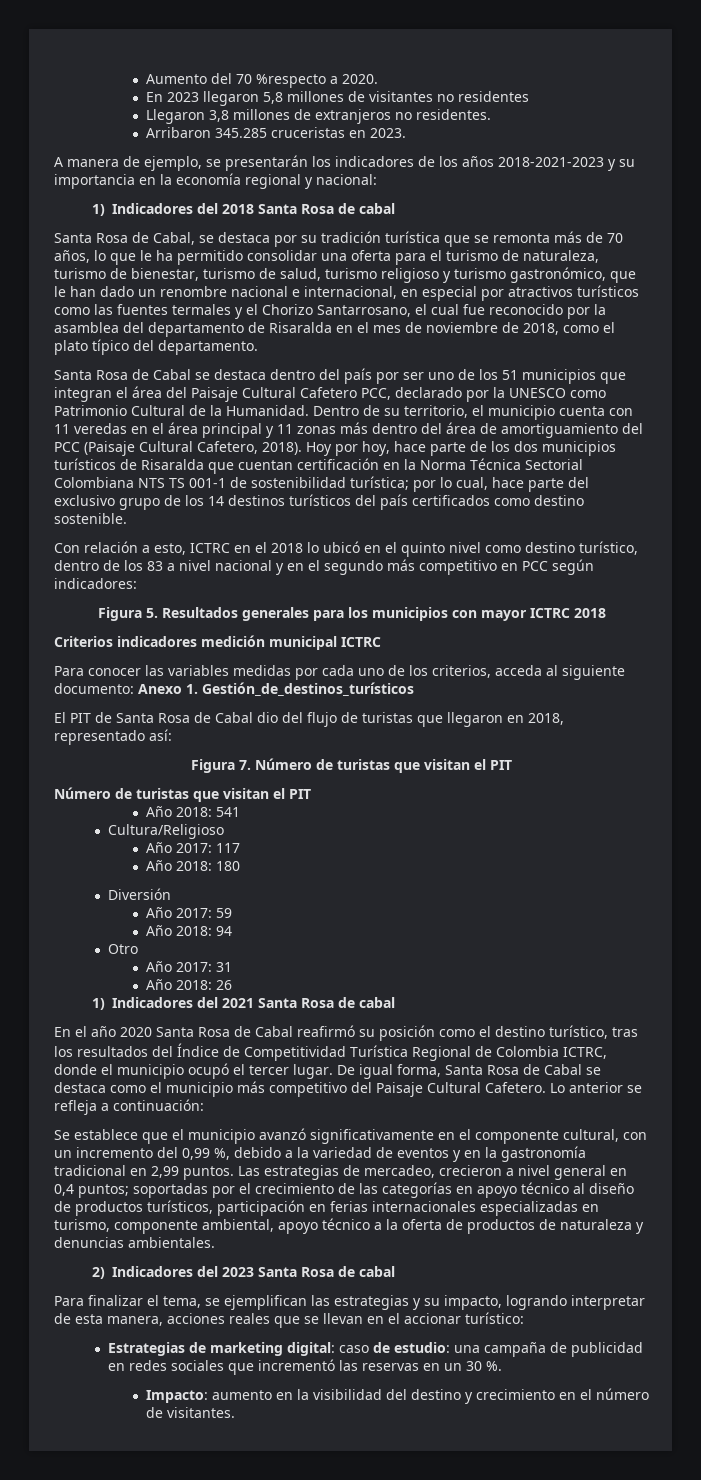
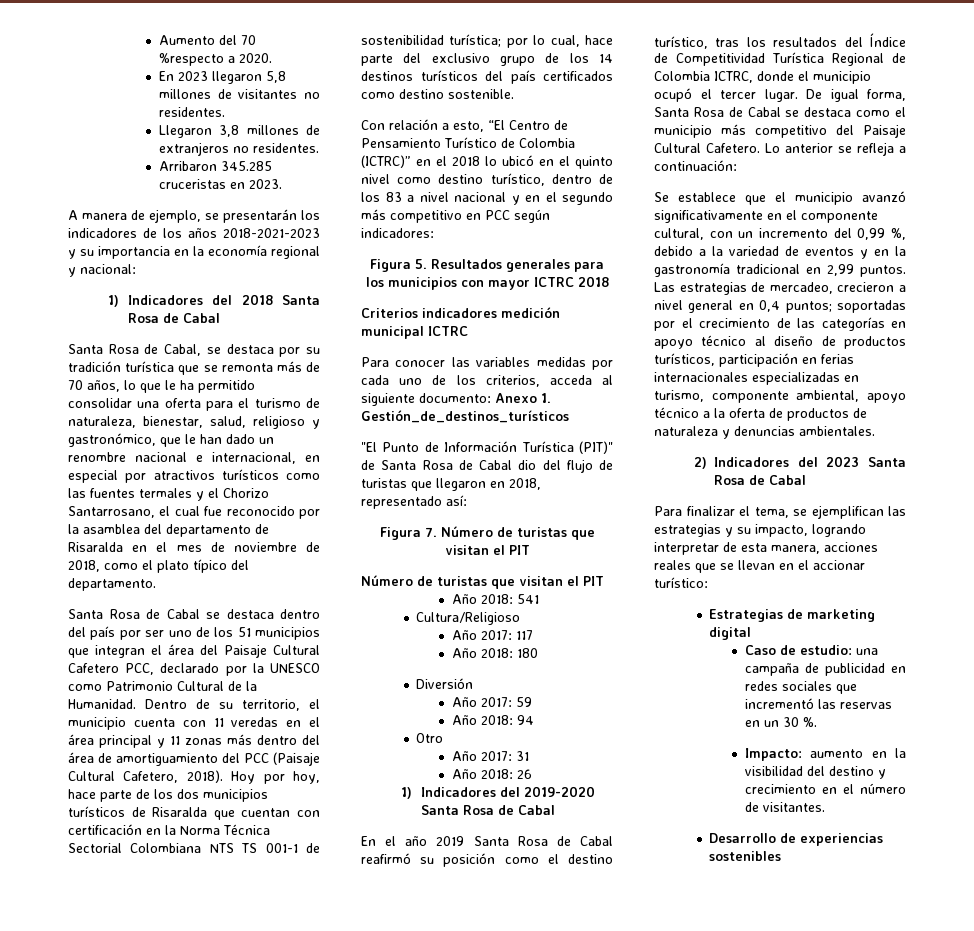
- En 2023 llegaron 5,8 millones de visitantes no residentes
+ En 2023 llegaron 5,8 millones de visitantes no residentes.
- 1) Indicadores del 2018 Santa Rosa de cabal
+ 1) Indicadores del 2018 Santa Rosa de Cabal
- Santa Rosa de Cabal, se destaca por su tradición turística que se remonta más de 70 años, lo que le ha permitido consolidar una oferta para el turismo de naturaleza, turismo de bienestar, turismo de salud, turismo religioso y turismo gastronómico, que le han dado un renombre nacional e internacional, en especial por atractivos turísticos como las fuentes termales y el Chorizo Santarrosano, el cual fue reconocido por la asamblea del departamento de Risaralda en el mes de noviembre de 2018, como el plato típico del departamento.
+ Santa Rosa de Cabal, se destaca por su tradición turística que se remonta más de 70 años, lo que le ha permitido consolidar una oferta para el turismo de naturaleza, bienestar, salud, religioso y gastronómico, que le han dado un renombre nacional e internacional, en especial por atractivos turísticos como las fuentes termales y el Chorizo Santarrosano, el cual fue reconocido por la asamblea del departamento de Risaralda en el mes de noviembre de 2018, como el plato típico del departamento.
- Hoy por hoy, hace parte de los dos municipios turísticos de Risaralda que cuentan certificación en la Norma Técnica Sectorial Colombiana NTS TS 001-1 de sostenibilidad turística; por lo cual, hace parte del exclusivo grupo de los 14 destinos turísticos del país certificados como destino sostenible.
+ Hoy por hoy, hace parte de los dos municipios turísticos de Risaralda que cuentan con certificación en la Norma Técnica Sectorial Colombiana NTS TS 001-1 de sostenibilidad turística; por lo cual, hace parte del exclusivo grupo de los 14 destinos turísticos del país certificados como destino sostenible.
- Con relación a esto, ICTRC en el 2018 lo ubicó en el quinto nivel como destino turístico, dentro de los 83 a nivel nacional y en el segundo más competitivo en PCC según indicadores:
+ Con relación a esto, “El Centro de Pensamiento Turístico de Colombia (ICTRC)” en el 2018 lo ubicó en el quinto nivel como destino turístico, dentro de los 83 a nivel nacional y en el segundo más competitivo en PCC según indicadores:
- El PIT de Santa Rosa de Cabal dio del flujo de turistas que llegaron en 2018, representado así:
+ "El Punto de Información Turística (PIT)" de Santa Rosa de Cabal dio del flujo de turistas que llegaron en 2018, representado así:
- 1) Indicadores del 2021 Santa Rosa de cabal
+ 1) Indicadores del 2019-2020 Santa Rosa de Cabal
- En el año 2020 Santa Rosa de Cabal reafirmó su posición como el destino turístico, tras los resultados del Índice de Competitividad Turística Regional de Colombia ICTRC, donde el municipio ocupó el tercer lugar.
+ En el año 2019 Santa Rosa de Cabal reafirmó su posición como el destino turístico, tras los resultados del Índice de Competitividad Turística Regional de Colombia ICTRC, donde el municipio ocupó el tercer lugar.
- 2) Indicadores del 2023 Santa Rosa de cabal
+ 2) Indicadores del 2023 Santa Rosa de Cabal
- Estrategias de marketing digital: caso de estudio: una campaña de publicidad en redes sociales que incrementó las reservas en un 30 %.
+ Estrategias de marketing digital
+ Caso de estudio: una campaña de publicidad en redes sociales que incrementó las reservas en un 30 %.
+ Desarrollo de experiencias sostenibles

